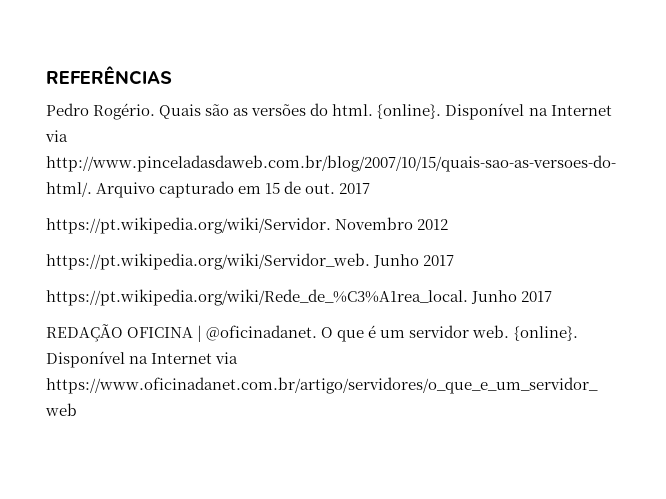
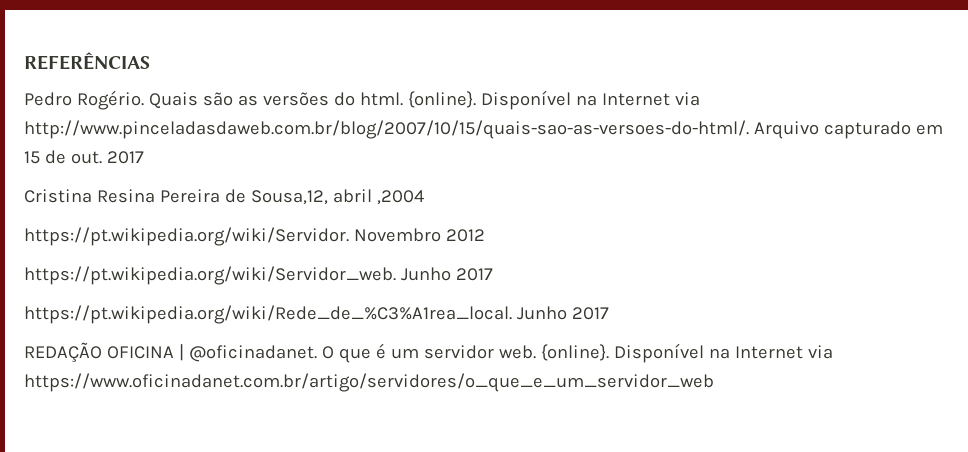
+ Cristina Resina Pereira de Sousa,12, abril ,2004

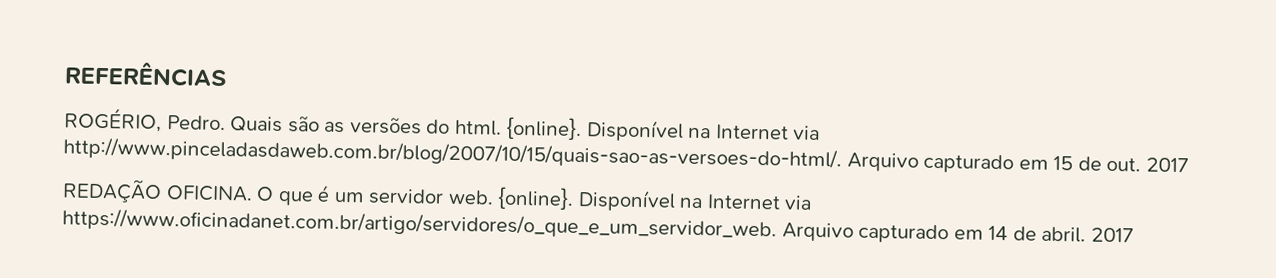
- Pedro Rogério.
+ ROGÉRIO, Pedro.
- Cristina Resina Pereira de Sousa,12, abril ,2004
- https://pt.wikipedia.org/wiki/Servidor. Novembro 2012
- https://pt.wikipedia.org/wiki/Servidor_web. Junho 2017
- https://pt.wikipedia.org/wiki/Rede_de_%C3%A1rea_local. Junho 2017
- REDAÇÃO OFICINA | @oficinadanet.
+ REDAÇÃO OFICINA.
- Disponível na Internet via https://www.oficinadanet.com.br/artigo/servidores/o_que_e_um_servidor_web
+ Disponível na Internet via https://www.oficinadanet.com.br/artigo/servidores/o_que_e_um_servidor_web. Arquivo capturado em 14 de abril. 2017

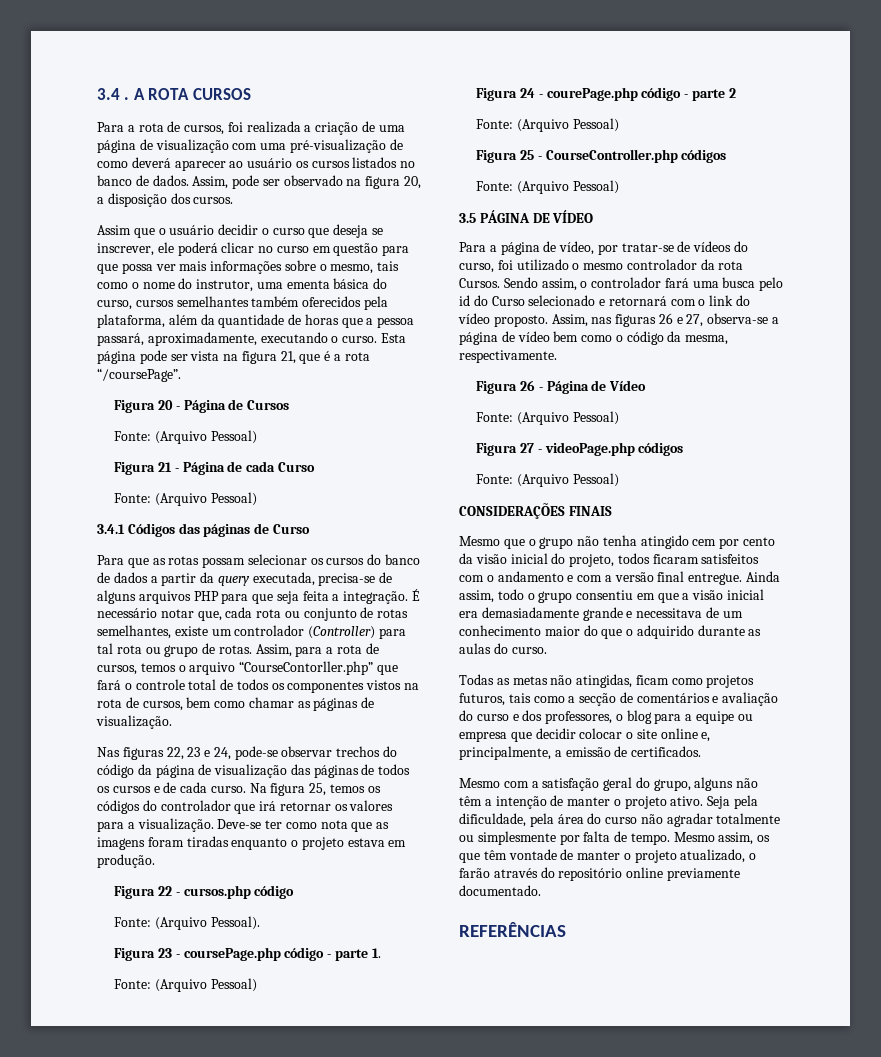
+ 3.4 . A ROTA CURSOS
+ Para a rota de cursos, foi realizada a criação de uma página de visualização com uma pré-visualização de como deverá aparecer ao usuário os cursos listados no banco de dados. Assim, pode ser observado na figura 20, a disposição dos cursos.
+ Assim que o usuário decidir o curso que deseja se inscrever, ele poderá clicar no curso em questão para que possa ver mais informações sobre o mesmo, tais como o nome do instrutor, uma ementa básica do curso, cursos semelhantes também oferecidos pela plataforma, além da quantidade de horas que a pessoa passará, aproximadamente, executando o curso. Esta página pode ser vista na figura 21, que é a rota “/coursePage”.
+ Figura 20 - Página de Cursos
+ Fonte: (Arquivo Pessoal)
+ Figura 21 - Página de cada Curso
+ Fonte: (Arquivo Pessoal)
+ 3.4.1 Códigos das páginas de Curso
+ Para que as rotas possam selecionar os cursos do banco de dados a partir da query executada, precisa-se de alguns arquivos PHP para que seja feita a integração. É necessário notar que, cada rota ou conjunto de rotas semelhantes, existe um controlador (Controller) para tal rota ou grupo de rotas. Assim, para a rota de cursos, temos o arquivo “CourseContorller.php” que fará o controle total de todos os componentes vistos na rota de cursos, bem como chamar as páginas de visualização.
+ Nas figuras 22, 23 e 24, pode-se observar trechos do código da página de visualização das páginas de todos os cursos e de cada curso. Na figura 25, temos os códigos do controlador que irá retornar os valores para a visualização. Deve-se ter como nota que as imagens foram tiradas enquanto o projeto estava em produção.
+ Figura 22 - cursos.php código
+ Fonte: (Arquivo Pessoal).
+ Figura 23 - coursePage.php código - parte 1.
+ Fonte: (Arquivo Pessoal)
+ Figura 24 - courePage.php código - parte 2
+ Fonte: (Arquivo Pessoal)
+ Figura 25 - CourseController.php códigos
+ Fonte: (Arquivo Pessoal)
+ 3.5 PÁGINA DE VÍDEO
+ Para a página de vídeo, por tratar-se de vídeos do curso, foi utilizado o mesmo controlador da rota Cursos. Sendo assim, o controlador fará uma busca pelo id do Curso selecionado e retornará com o link do vídeo proposto. Assim, nas figuras 26 e 27, observa-se a página de vídeo bem como o código da mesma, respectivamente.
+ Figura 26 - Página de Vídeo
+ Fonte: (Arquivo Pessoal)
+ Figura 27 - videoPage.php códigos
+ Fonte: (Arquivo Pessoal)
+ CONSIDERAÇÕES FINAIS
+ Mesmo que o grupo não tenha atingido cem por cento da visão inicial do projeto, todos ficaram satisfeitos com o andamento e com a versão final entregue. Ainda assim, todo o grupo consentiu em que a visão inicial era demasiadamente grande e necessitava de um conhecimento maior do que o adquirido durante as aulas do curso.
+ Todas as metas não atingidas, ficam como projetos futuros, tais como a secção de comentários e avaliação do curso e dos professores, o blog para a equipe ou empresa que decidir colocar o site online e, principalmente, a emissão de certificados.
+ Mesmo com a satisfação geral do grupo, alguns não têm a intenção de manter o projeto ativo. Seja pela dificuldade, pela área do curso não agradar totalmente ou simplesmente por falta de tempo. Mesmo assim, os que têm vontade de manter o projeto atualizado, o farão através do repositório online previamente documentado.
  REFERÊNCIAS
- ROGÉRIO, Pedro. Quais são as versões do html. {online}. Disponível na Internet via http://www.pinceladasdaweb.com.br/blog/2007/10/15/quais-sao-as-versoes-do-html/. Arquivo capturado em 15 de out. 2017
- REDAÇÃO OFICINA. O que é um servidor web. {online}. Disponível na Internet via https://www.oficinadanet.com.br/artigo/servidores/o_que_e_um_servidor_web. Arquivo capturado em 14 de abril. 2017

